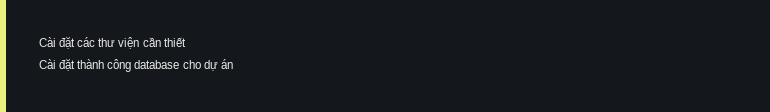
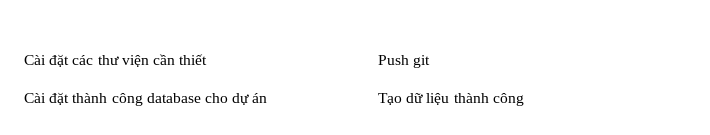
+ Push git
+ Tạo dữ liệu thành công

